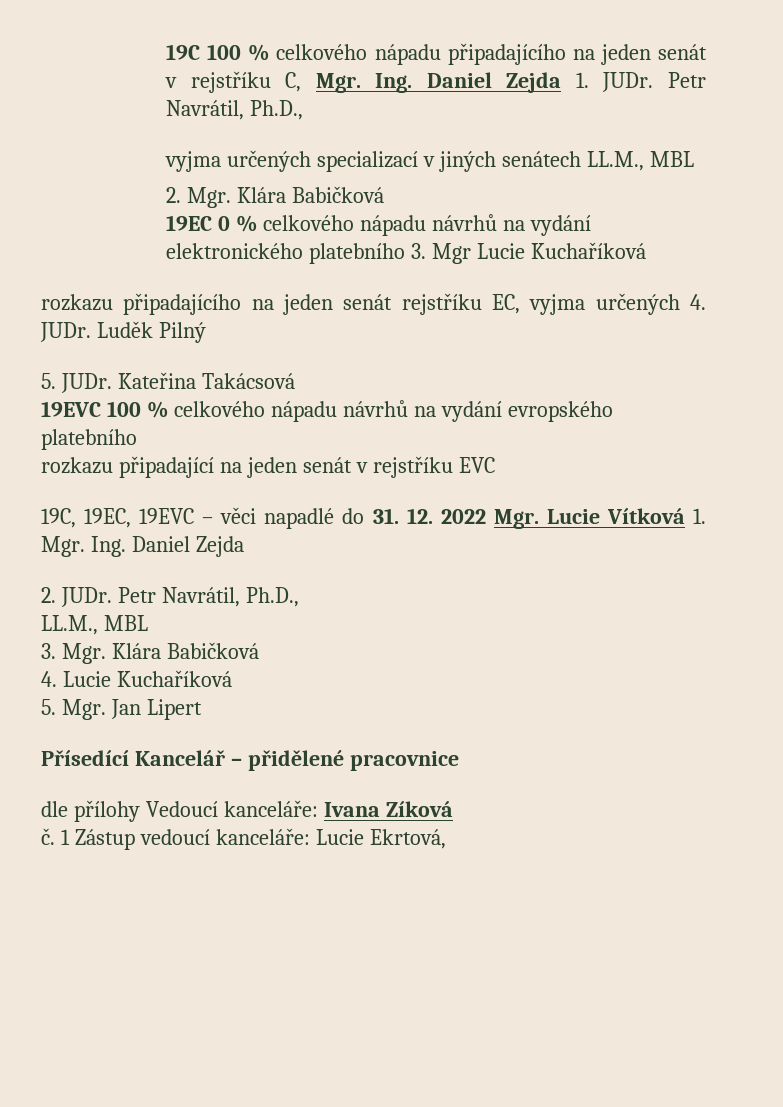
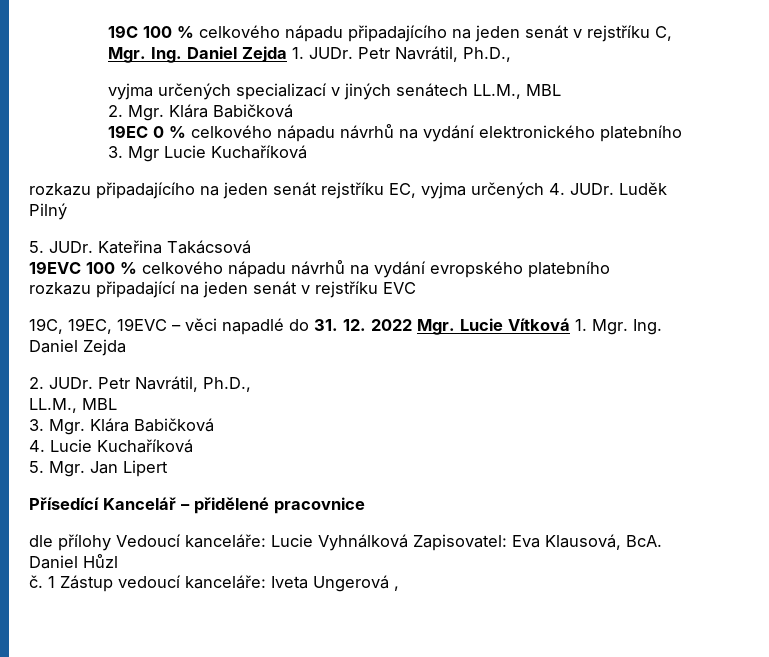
- dle přílohy Vedoucí kanceláře: Ivana Zíková
+ dle přílohy Vedoucí kanceláře: Lucie Vyhnálková Zapisovatel: Eva Klausová, BcA. Daniel Hůzl
- 1 Zástup vedoucí kanceláře: Lucie Ekrtová,
+ 1 Zástup vedoucí kanceláře: Iveta Ungerová ,

